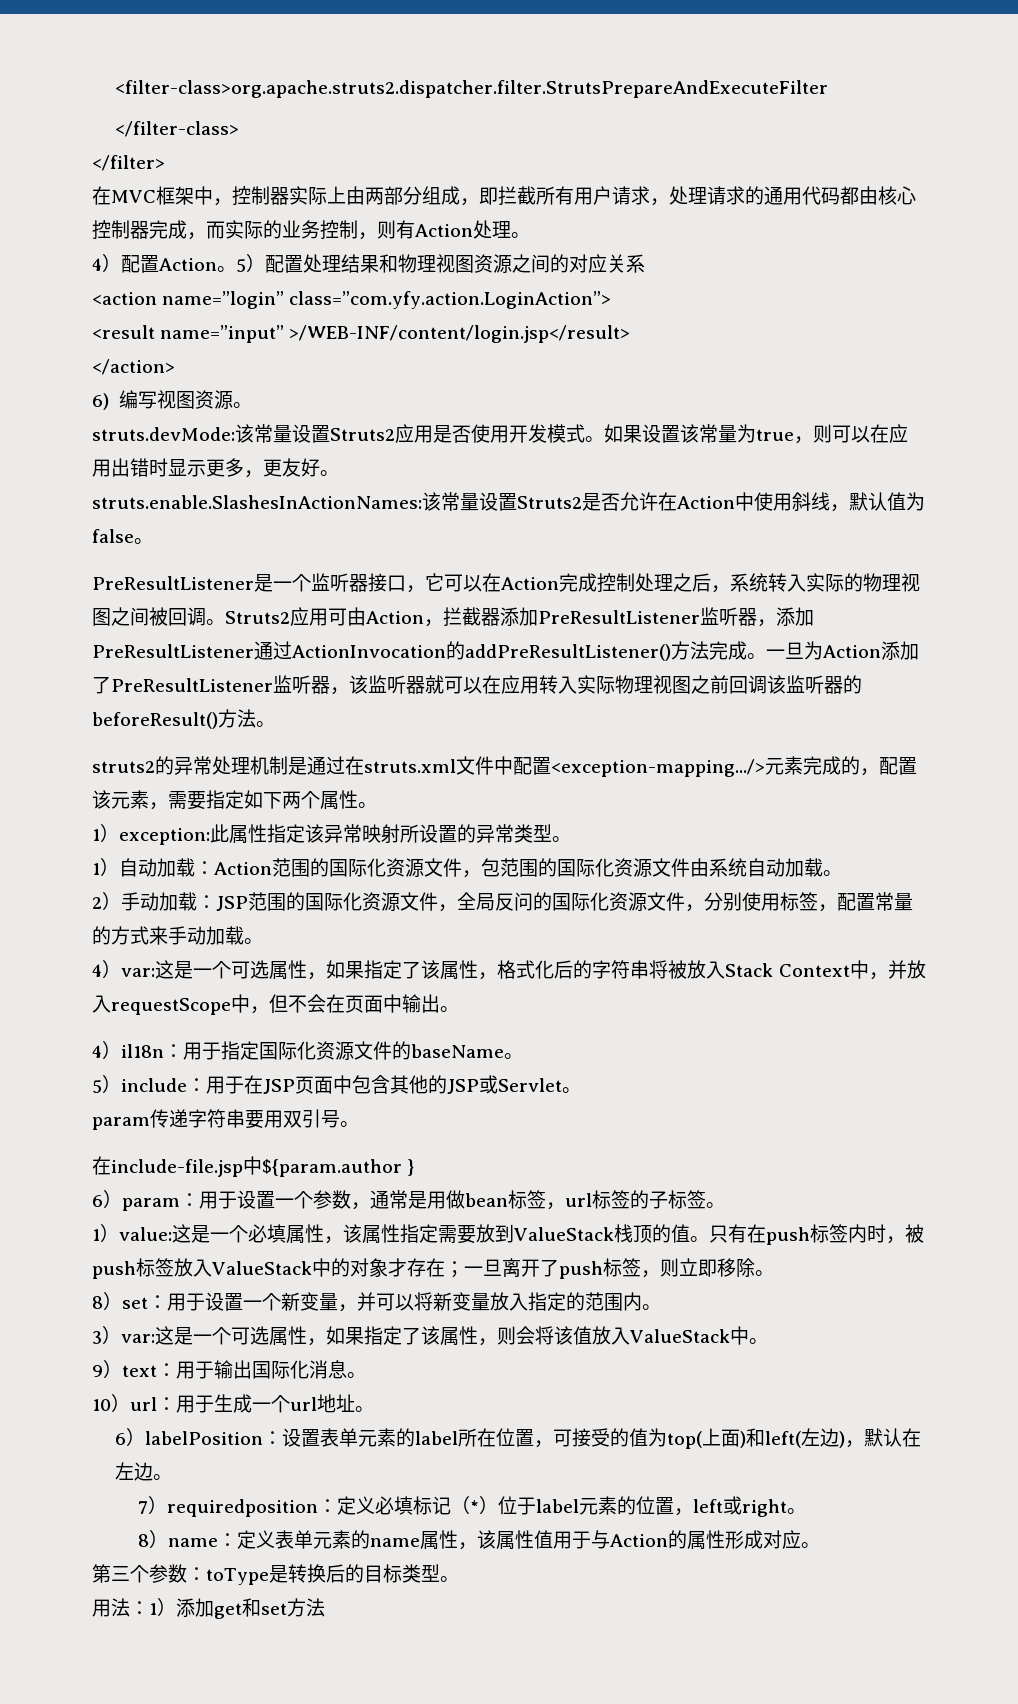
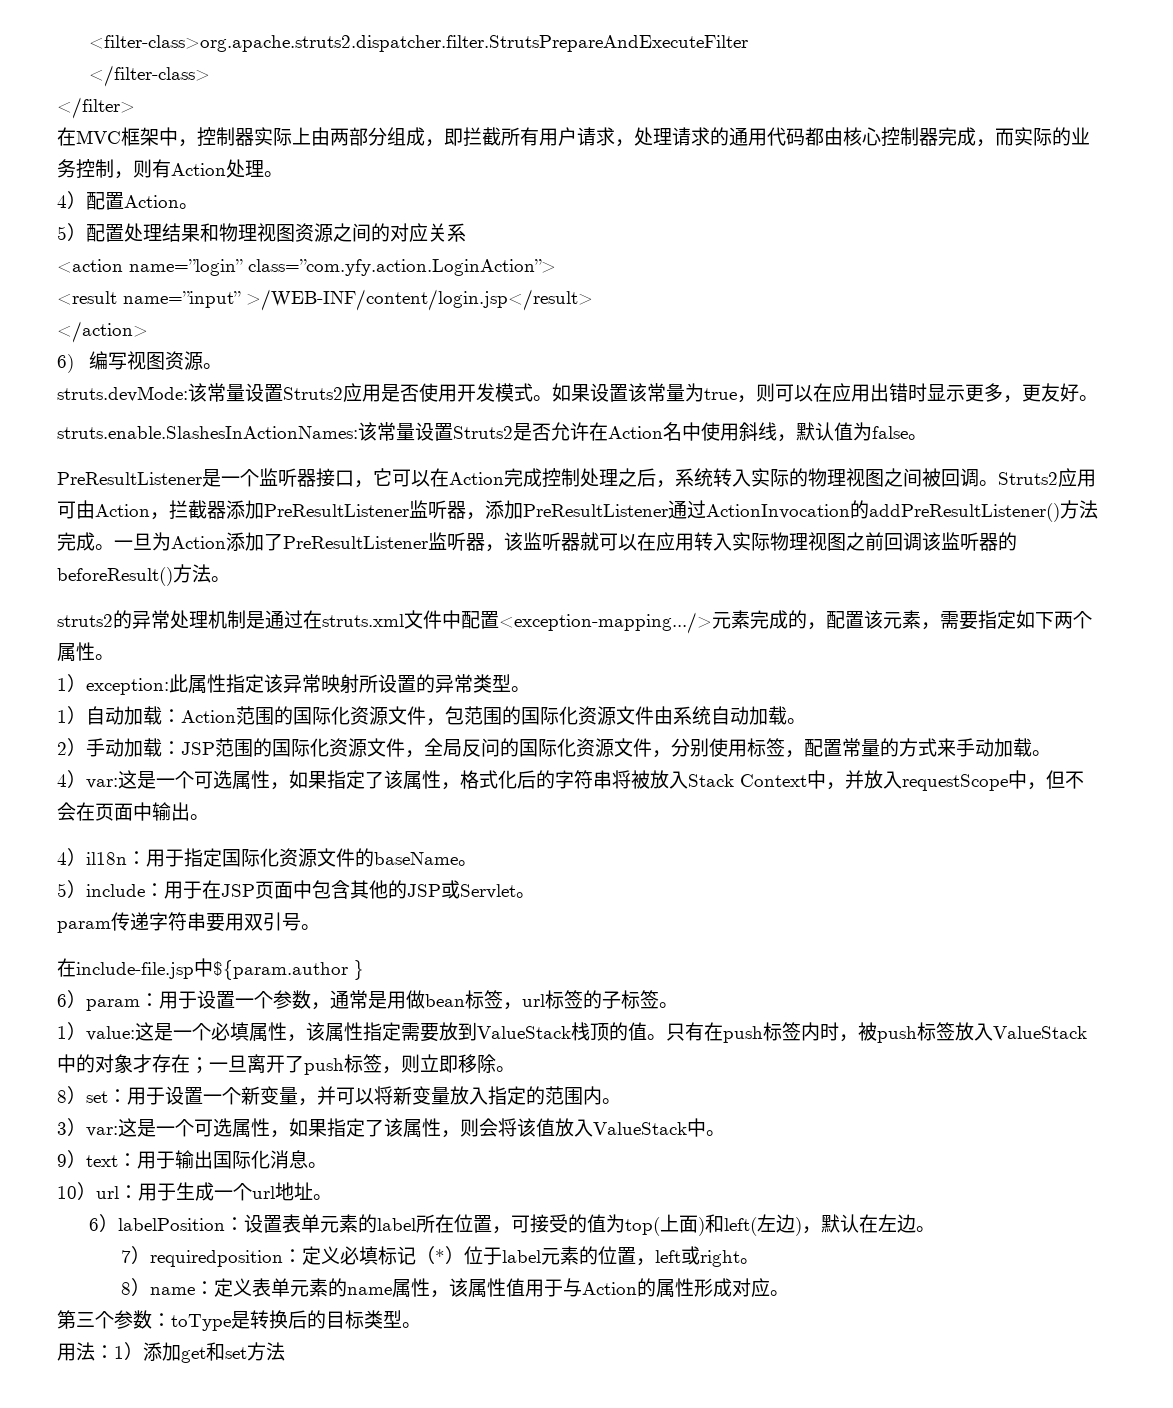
- 4）配置Action。5）配置处理结果和物理视图资源之间的对应关系
+ 4）配置Action。
+ 5）配置处理结果和物理视图资源之间的对应关系
- struts.enable.SlashesInActionNames:该常量设置Struts2是否允许在Action中使用斜线，默认值为false。
+ struts.enable.SlashesInActionNames:该常量设置Struts2是否允许在Action名中使用斜线，默认值为false。

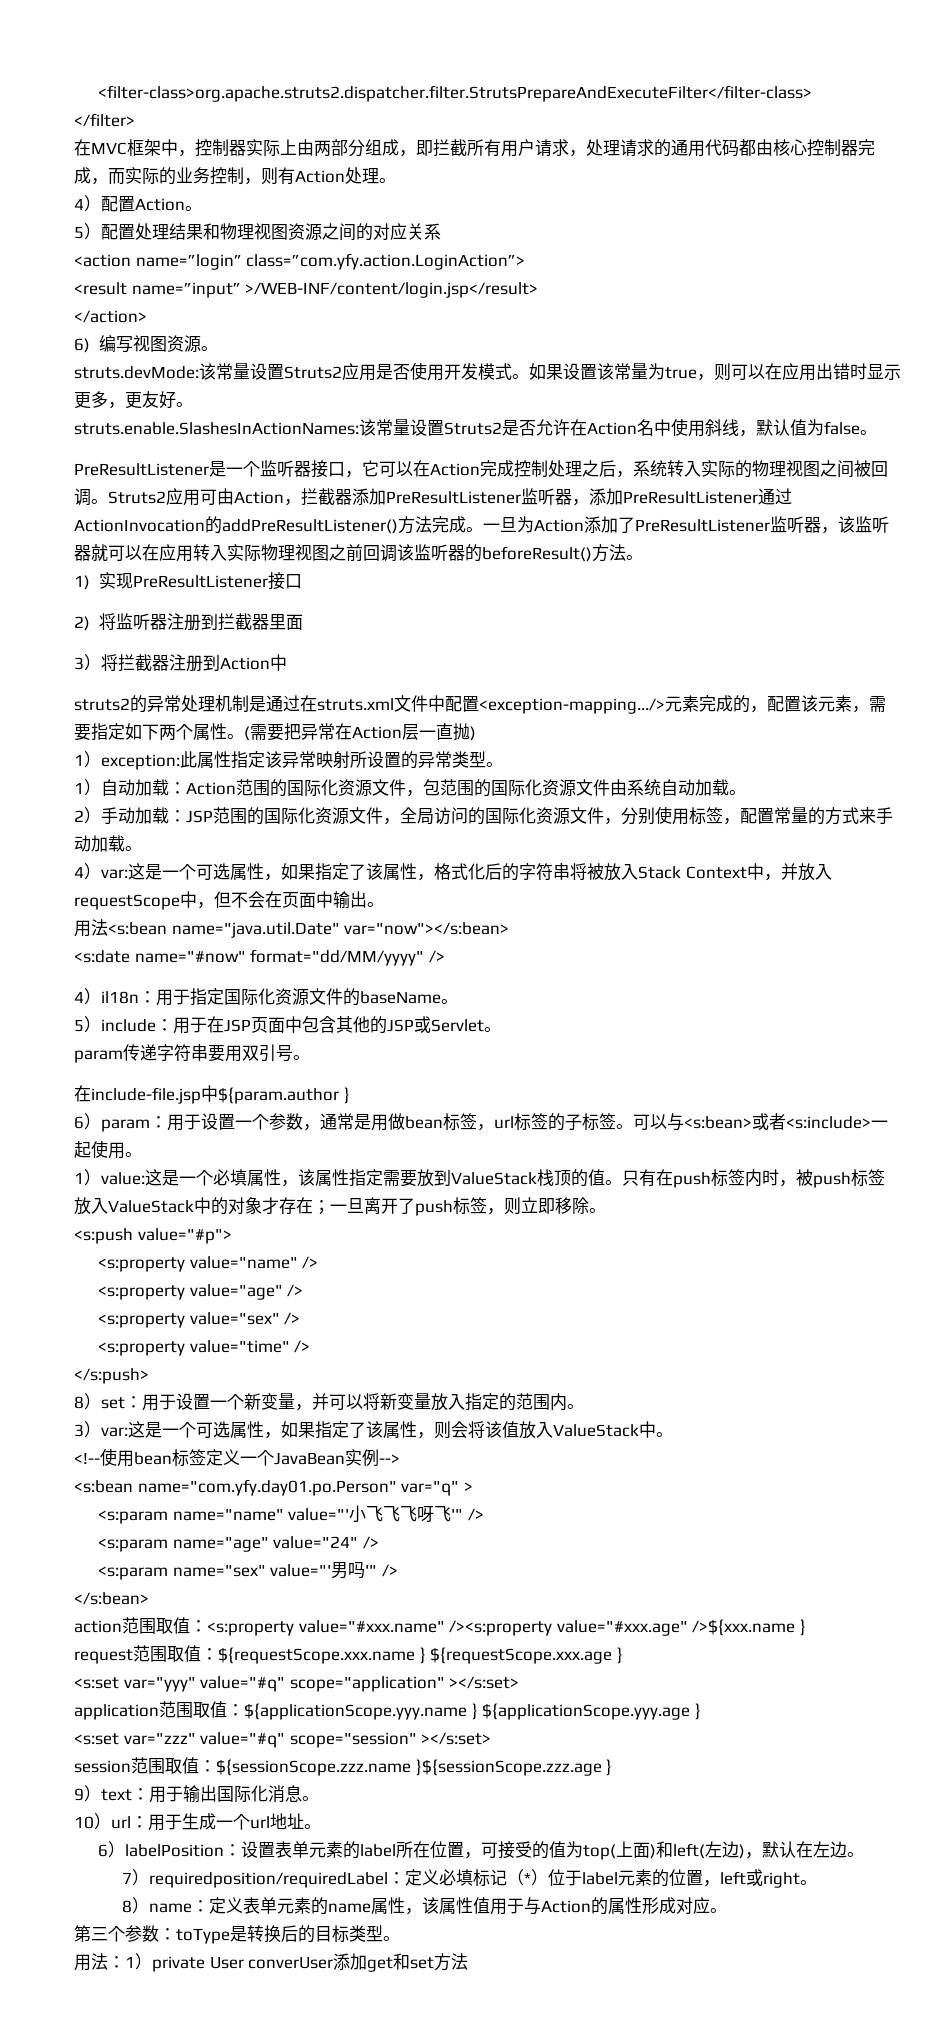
- <filter-class>org.apache.struts2.dispatcher.filter.StrutsPrepareAndExecuteFilter
- </filter-class>
+ <filter-class>org.apache.struts2.dispatcher.filter.StrutsPrepareAndExecuteFilter</filter-class>
+ 1)实现PreResultListener接口
+ 2)将监听器注册到拦截器里面
+ 3）将拦截器注册到Action中
+ (需要把异常在Action层一直抛)
- 2）手动加载：JSP范围的国际化资源文件，全局反问的国际化资源文件，分别使用标签，配置常量的方式来手动加载。
+ 2）手动加载：JSP范围的国际化资源文件，全局访问的国际化资源文件，分别使用标签，配置常量的方式来手动加载。
+ 用法<s:bean name="java.util.Date" var="now"></s:bean>
+ <s:date name="#now" format="dd/MM/yyyy" />
+ 可以与<s:bean>或者<s:include>一起使用。
+ <s:push value="#p">
+ <s:property value="name" />
+ <s:property value="age" />
+ <s:property value="sex" />
+ <s:property value="time" />
+ </s:push>
+ <!--使用bean标签定义一个JavaBean实例-->
+ <s:bean name="com.yfy.day01.po.Person" var="q" >
+ <s:param name="name" value="'小飞飞飞呀飞'" />
+ <s:param name="age" value="24" />
+ <s:param name="sex" value="'男吗'" />
+ </s:bean>
+ action范围取值：<s:property value="#xxx.name" /><s:property value="#xxx.age" />${xxx.name }
+ request范围取值：${requestScope.xxx.name } ${requestScope.xxx.age }
+ <s:set var="yyy" value="#q" scope="application" ></s:set>
+ application范围取值：${applicationScope.yyy.name } ${applicationScope.yyy.age }
+ <s:set var="zzz" value="#q" scope="session" ></s:set>
+ session范围取值：${sessionScope.zzz.name }${sessionScope.zzz.age }
- 7）requiredposition：定义必填标记（*）位于label元素的位置，left或right。
+ 7）requiredposition/requiredLabel：定义必填标记（*）位于label元素的位置，left或right。
- 用法：1）添加get和set方法
+ 用法：1）private User converUser添加get和set方法

